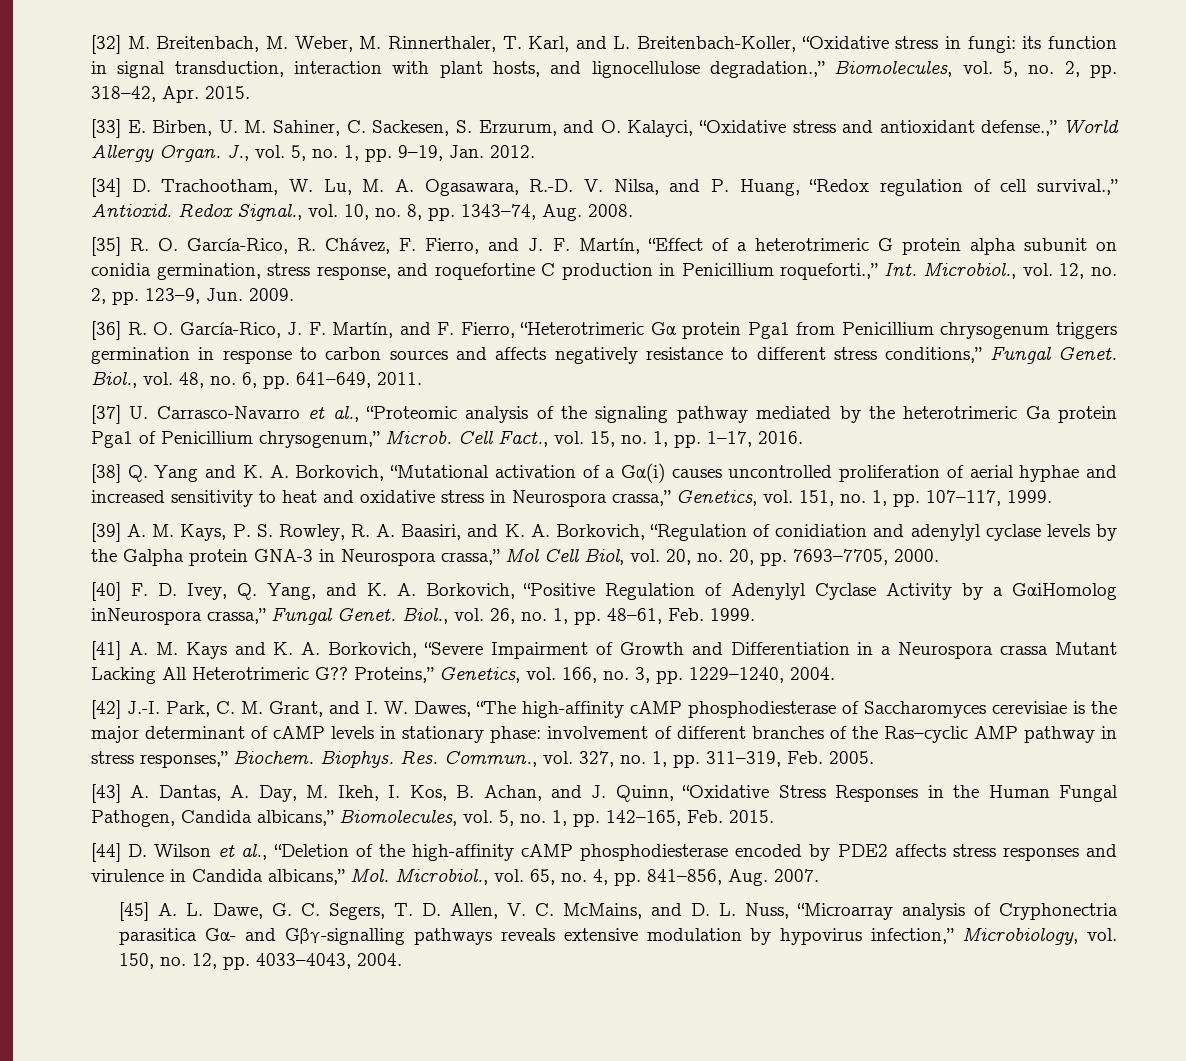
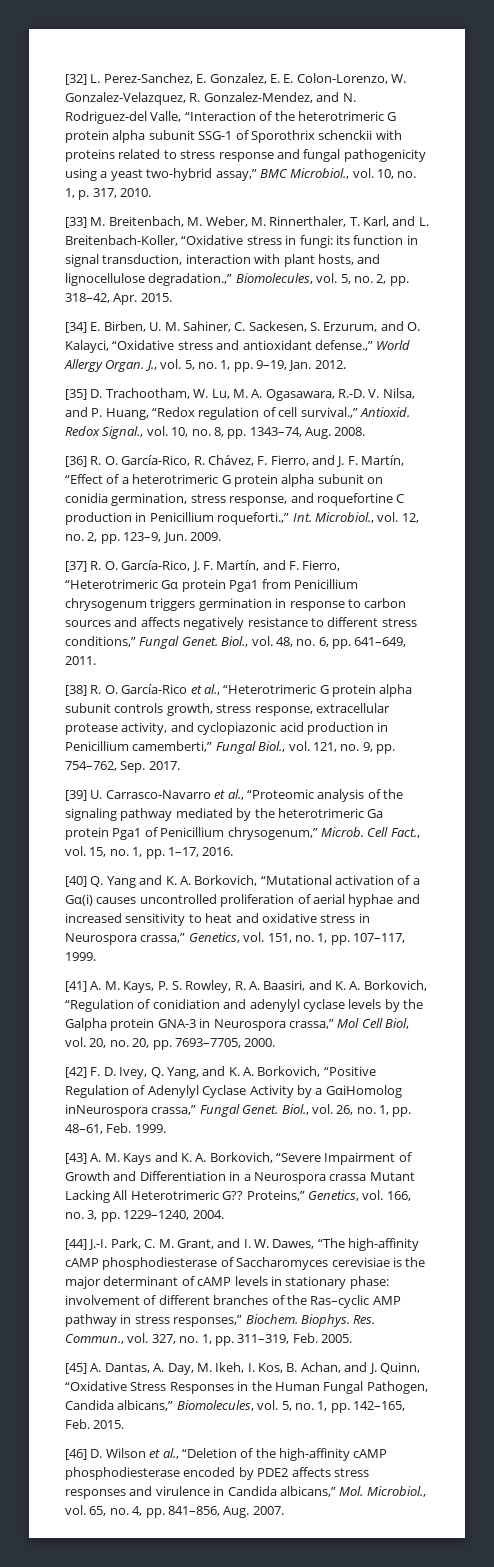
- [32] M. Breitenbach, M. Weber, M. Rinnerthaler, T. Karl, and L. Breitenbach-Koller, “Oxidative stress in fungi: its function in signal transduction, interaction with plant hosts, and lignocellulose degradation.,” Biomolecules, vol. 5, no. 2, pp. 318–42, Apr. 2015.
+ [32] L. Perez-Sanchez, E. Gonzalez, E. E. Colon-Lorenzo, W. Gonzalez-Velazquez, R. Gonzalez-Mendez, and N. Rodriguez-del Valle, “Interaction of the heterotrimeric G protein alpha subunit SSG-1 of Sporothrix schenckii with proteins related to stress response and fungal pathogenicity using a yeast two-hybrid assay,” BMC Microbiol., vol. 10, no. 1, p. 317, 2010.
+ [33] M. Breitenbach, M. Weber, M. Rinnerthaler, T. Karl, and L. Breitenbach-Koller, “Oxidative stress in fungi: its function in signal transduction, interaction with plant hosts, and lignocellulose degradation.,” Biomolecules, vol. 5, no. 2, pp. 318–42, Apr. 2015.
- [33] E. Birben, U. M. Sahiner, C. Sackesen, S. Erzurum, and O. Kalayci, “Oxidative stress and antioxidant defense.,” World Allergy Organ.
+ [34] E. Birben, U. M. Sahiner, C. Sackesen, S. Erzurum, and O. Kalayci, “Oxidative stress and antioxidant defense.,” World Allergy Organ.
- [34] D. Trachootham, W. Lu, M. A. Ogasawara, R.-D. V. Nilsa, and P. Huang, “Redox regulation of cell survival.,” Antioxid.
+ [35] D. Trachootham, W. Lu, M. A. Ogasawara, R.-D. V. Nilsa, and P. Huang, “Redox regulation of cell survival.,” Antioxid.
- [35] R. O. García-Rico, R. Chávez, F. Fierro, and J. F. Martín, “Effect of a heterotrimeric G protein alpha subunit on conidia germination, stress response, and roquefortine C production in Penicillium roqueforti.,” Int. Microbiol., vol. 12, no. 2, pp. 123–9, Jun. 2009.
+ [36] R. O. García-Rico, R. Chávez, F. Fierro, and J. F. Martín, “Effect of a heterotrimeric G protein alpha subunit on conidia germination, stress response, and roquefortine C production in Penicillium roqueforti.,” Int. Microbiol., vol. 12, no. 2, pp. 123–9, Jun. 2009.
- [36] R. O. García-Rico, J. F. Martín, and F. Fierro, “Heterotrimeric Gα protein Pga1 from Penicillium chrysogenum triggers germination in response to carbon sources and affects negatively resistance to different stress conditions,” Fungal Genet.
+ [37] R. O. García-Rico, J. F. Martín, and F. Fierro, “Heterotrimeric Gα protein Pga1 from Penicillium chrysogenum triggers germination in response to carbon sources and affects negatively resistance to different stress conditions,” Fungal Genet.
- [37] U. Carrasco-Navarro et al., “Proteomic analysis of the signaling pathway mediated by the heterotrimeric Ga protein Pga1 of Penicillium chrysogenum,” Microb.
+ [38] R. O. García-Rico et al., “Heterotrimeric G protein alpha subunit controls growth, stress response, extracellular protease activity, and cyclopiazonic acid production in Penicillium camemberti,” Fungal Biol., vol. 121, no. 9, pp. 754–762, Sep. 2017.
+ [39] U. Carrasco-Navarro et al., “Proteomic analysis of the signaling pathway mediated by the heterotrimeric Ga protein Pga1 of Penicillium chrysogenum,” Microb.
- [38] Q. Yang and K. A. Borkovich, “Mutational activation of a Gα(i) causes uncontrolled proliferation of aerial hyphae and increased sensitivity to heat and oxidative stress in Neurospora crassa,” Genetics, vol. 151, no. 1, pp. 107–117, 1999.
+ [40] Q. Yang and K. A. Borkovich, “Mutational activation of a Gα(i) causes uncontrolled proliferation of aerial hyphae and increased sensitivity to heat and oxidative stress in Neurospora crassa,” Genetics, vol. 151, no. 1, pp. 107–117, 1999.
- [39] A. M. Kays, P. S. Rowley, R. A. Baasiri, and K. A. Borkovich, “Regulation of conidiation and adenylyl cyclase levels by the Galpha protein GNA-3 in Neurospora crassa,” Mol Cell Biol, vol. 20, no. 20, pp. 7693–7705, 2000.
+ [41] A. M. Kays, P. S. Rowley, R. A. Baasiri, and K. A. Borkovich, “Regulation of conidiation and adenylyl cyclase levels by the Galpha protein GNA-3 in Neurospora crassa,” Mol Cell Biol, vol. 20, no. 20, pp. 7693–7705, 2000.
- [40] F. D. Ivey, Q. Yang, and K. A. Borkovich, “Positive Regulation of Adenylyl Cyclase Activity by a GαiHomolog inNeurospora crassa,” Fungal Genet.
+ [42] F. D. Ivey, Q. Yang, and K. A. Borkovich, “Positive Regulation of Adenylyl Cyclase Activity by a GαiHomolog inNeurospora crassa,” Fungal Genet.
- [41] A. M. Kays and K. A. Borkovich, “Severe Impairment of Growth and Differentiation in a Neurospora crassa Mutant Lacking All Heterotrimeric G??
+ [43] A. M. Kays and K. A. Borkovich, “Severe Impairment of Growth and Differentiation in a Neurospora crassa Mutant Lacking All Heterotrimeric G??
- [42] J.-I. Park, C. M. Grant, and I. W. Dawes, “The high-affinity cAMP phosphodiesterase of Saccharomyces cerevisiae is the major determinant of cAMP levels in stationary phase: involvement of different branches of the Ras–cyclic AMP pathway in stress responses,” Biochem.
+ [44] J.-I. Park, C. M. Grant, and I. W. Dawes, “The high-affinity cAMP phosphodiesterase of Saccharomyces cerevisiae is the major determinant of cAMP levels in stationary phase: involvement of different branches of the Ras–cyclic AMP pathway in stress responses,” Biochem.
- [43] A. Dantas, A. Day, M. Ikeh, I. Kos, B. Achan, and J. Quinn, “Oxidative Stress Responses in the Human Fungal Pathogen, Candida albicans,” Biomolecules, vol. 5, no. 1, pp. 142–165, Feb. 2015.
+ [45] A. Dantas, A. Day, M. Ikeh, I. Kos, B. Achan, and J. Quinn, “Oxidative Stress Responses in the Human Fungal Pathogen, Candida albicans,” Biomolecules, vol. 5, no. 1, pp. 142–165, Feb. 2015.
- [44] D. Wilson et al., “Deletion of the high-affinity cAMP phosphodiesterase encoded by PDE2 affects stress responses and virulence in Candida albicans,” Mol. Microbiol., vol. 65, no. 4, pp. 841–856, Aug. 2007.
+ [46] D. Wilson et al., “Deletion of the high-affinity cAMP phosphodiesterase encoded by PDE2 affects stress responses and virulence in Candida albicans,” Mol. Microbiol., vol. 65, no. 4, pp. 841–856, Aug. 2007.
- [45] A. L. Dawe, G. C. Segers, T. D. Allen, V. C. McMains, and D. L. Nuss, “Microarray analysis of Cryphonectria parasitica Gα- and Gβγ-signalling pathways reveals extensive modulation by hypovirus infection,” Microbiology, vol. 150, no. 12, pp. 4033–4043, 2004.

